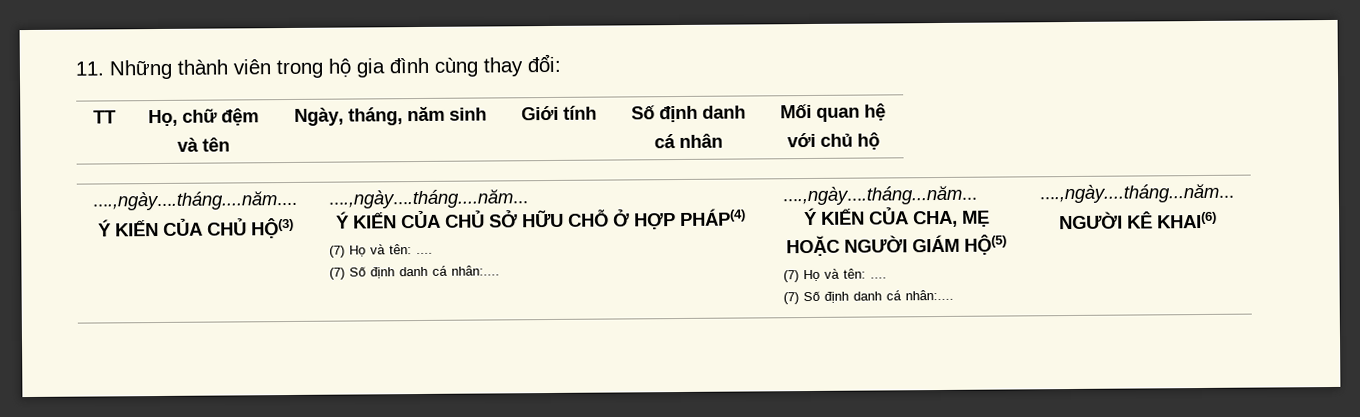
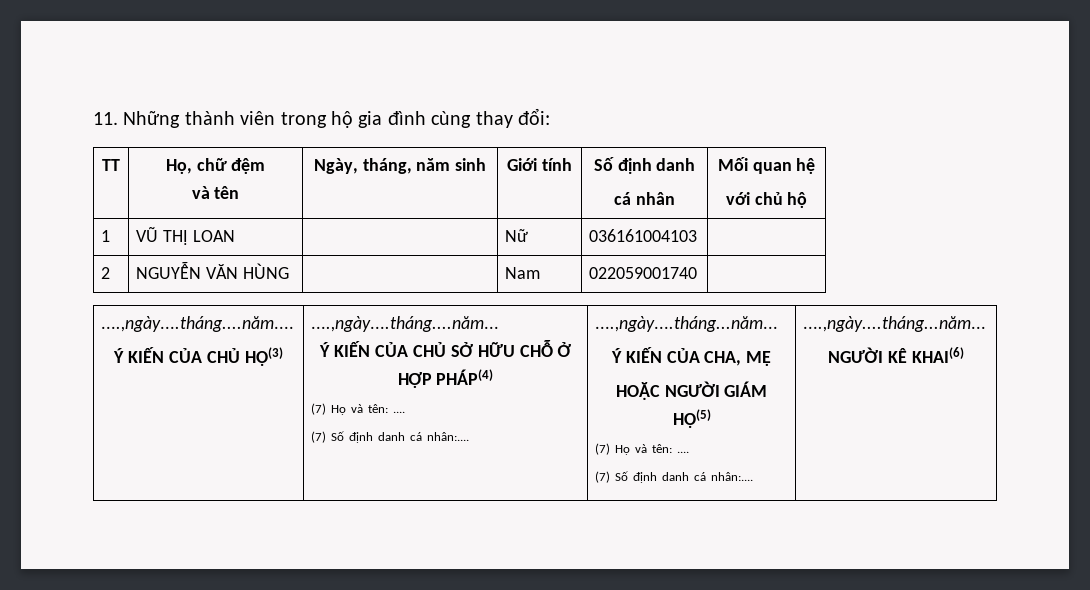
+ 1 | VŨ THỊ LOAN | | Nữ | 036161004103 |
+ 2 | NGUYỄN VĂN HÙNG | | Nam | 022059001740 |

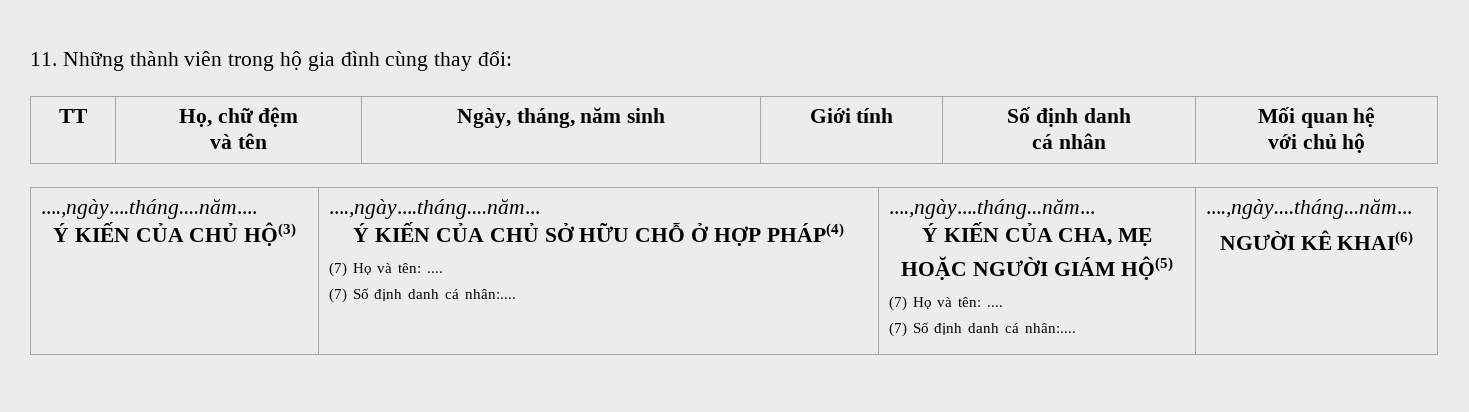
- 1 | VŨ THỊ LOAN | | Nữ | 036161004103 |
- 2 | NGUYỄN VĂN HÙNG | | Nam | 022059001740 |

